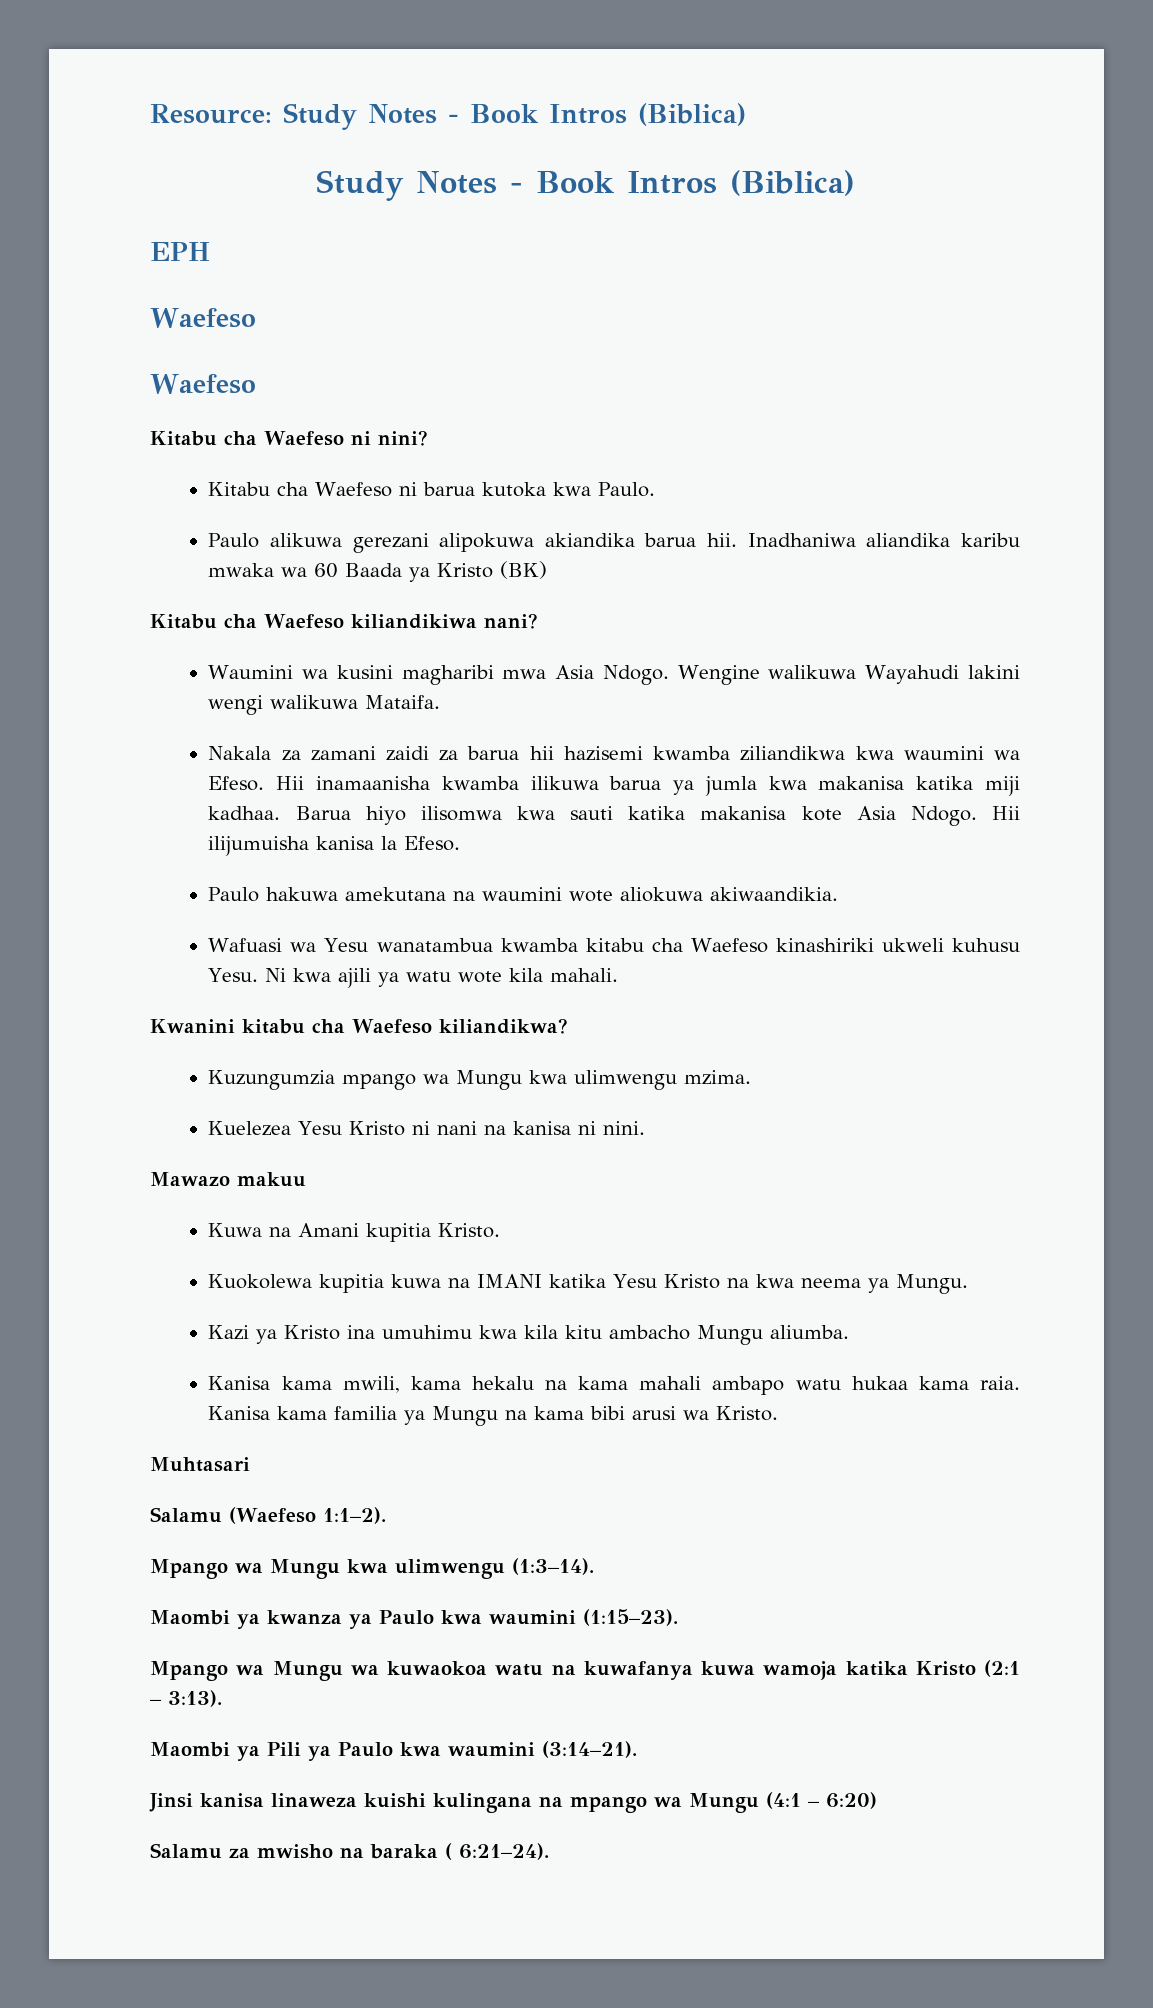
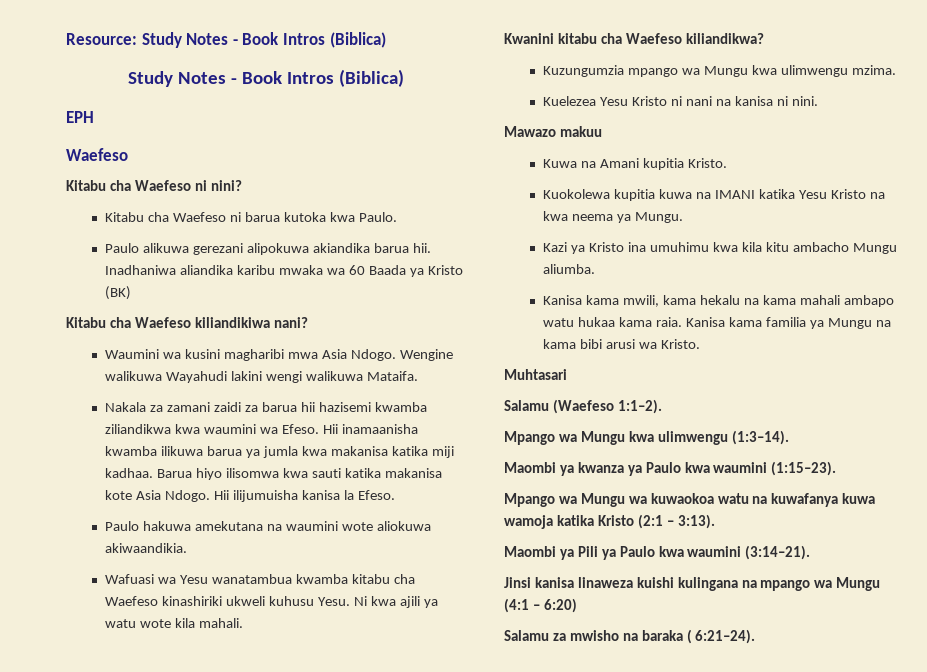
  EPH
- Waefeso

